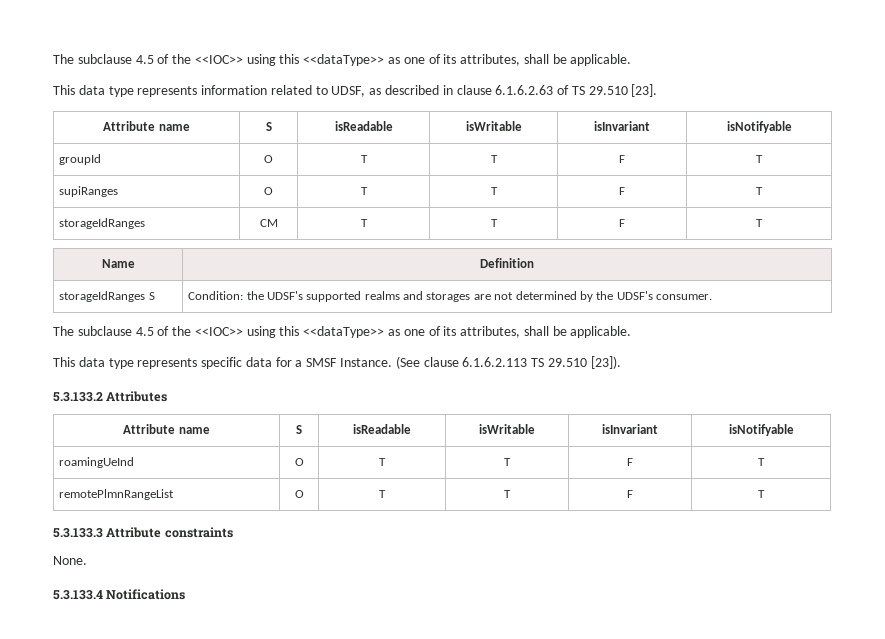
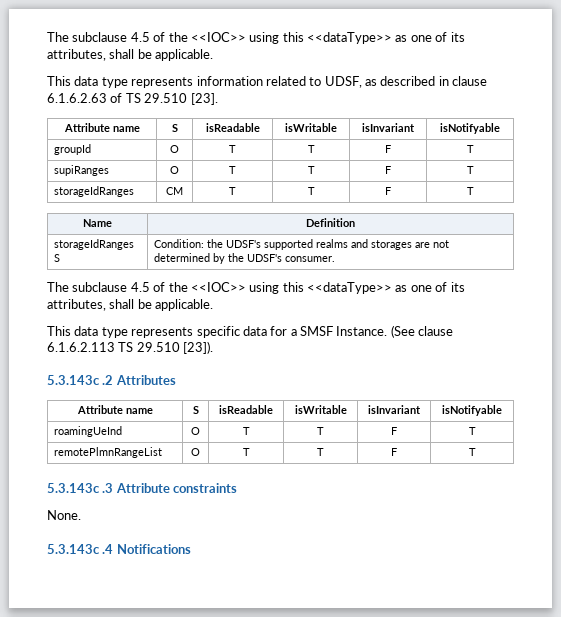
- 5.3.133.2 Attributes
+ 5.3.143c .2 Attributes
- 5.3.133.3 Attribute constraints
+ 5.3.143c .3 Attribute constraints
- 5.3.133.4 Notifications
+ 5.3.143c .4 Notifications

